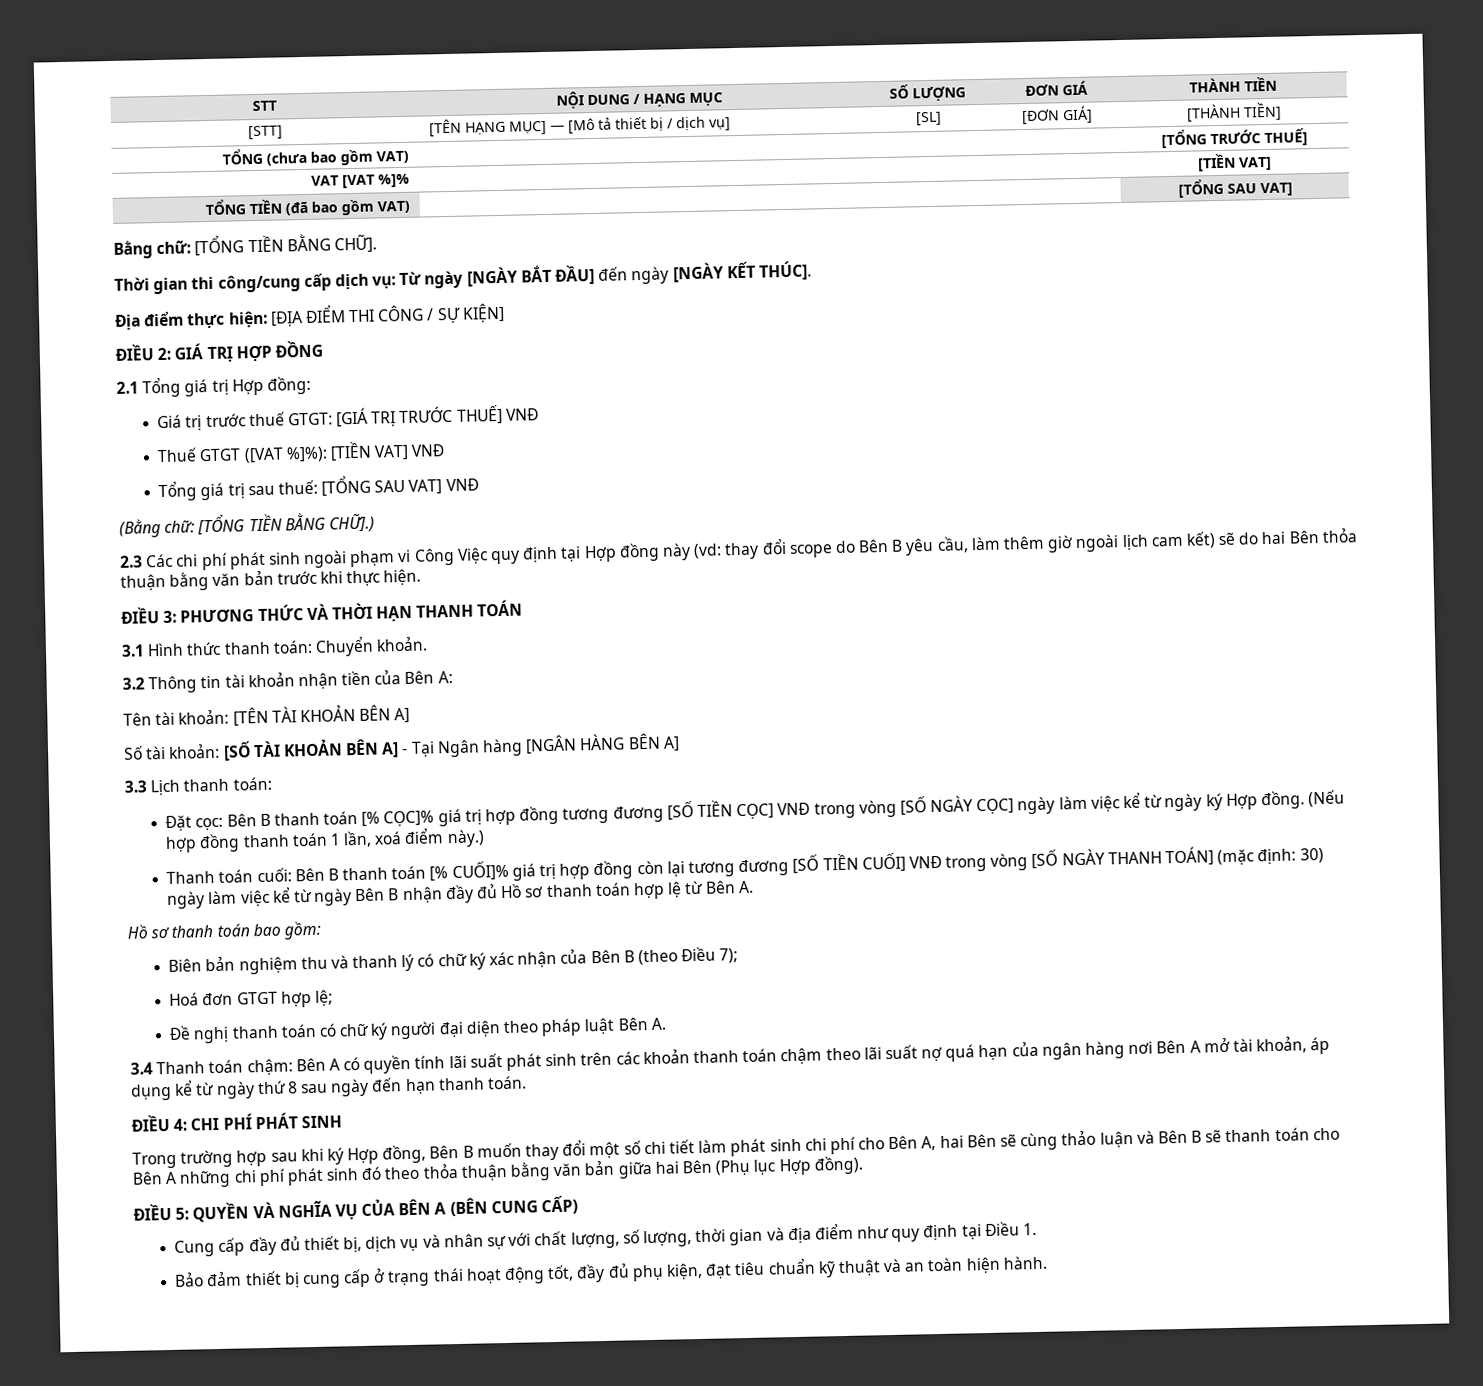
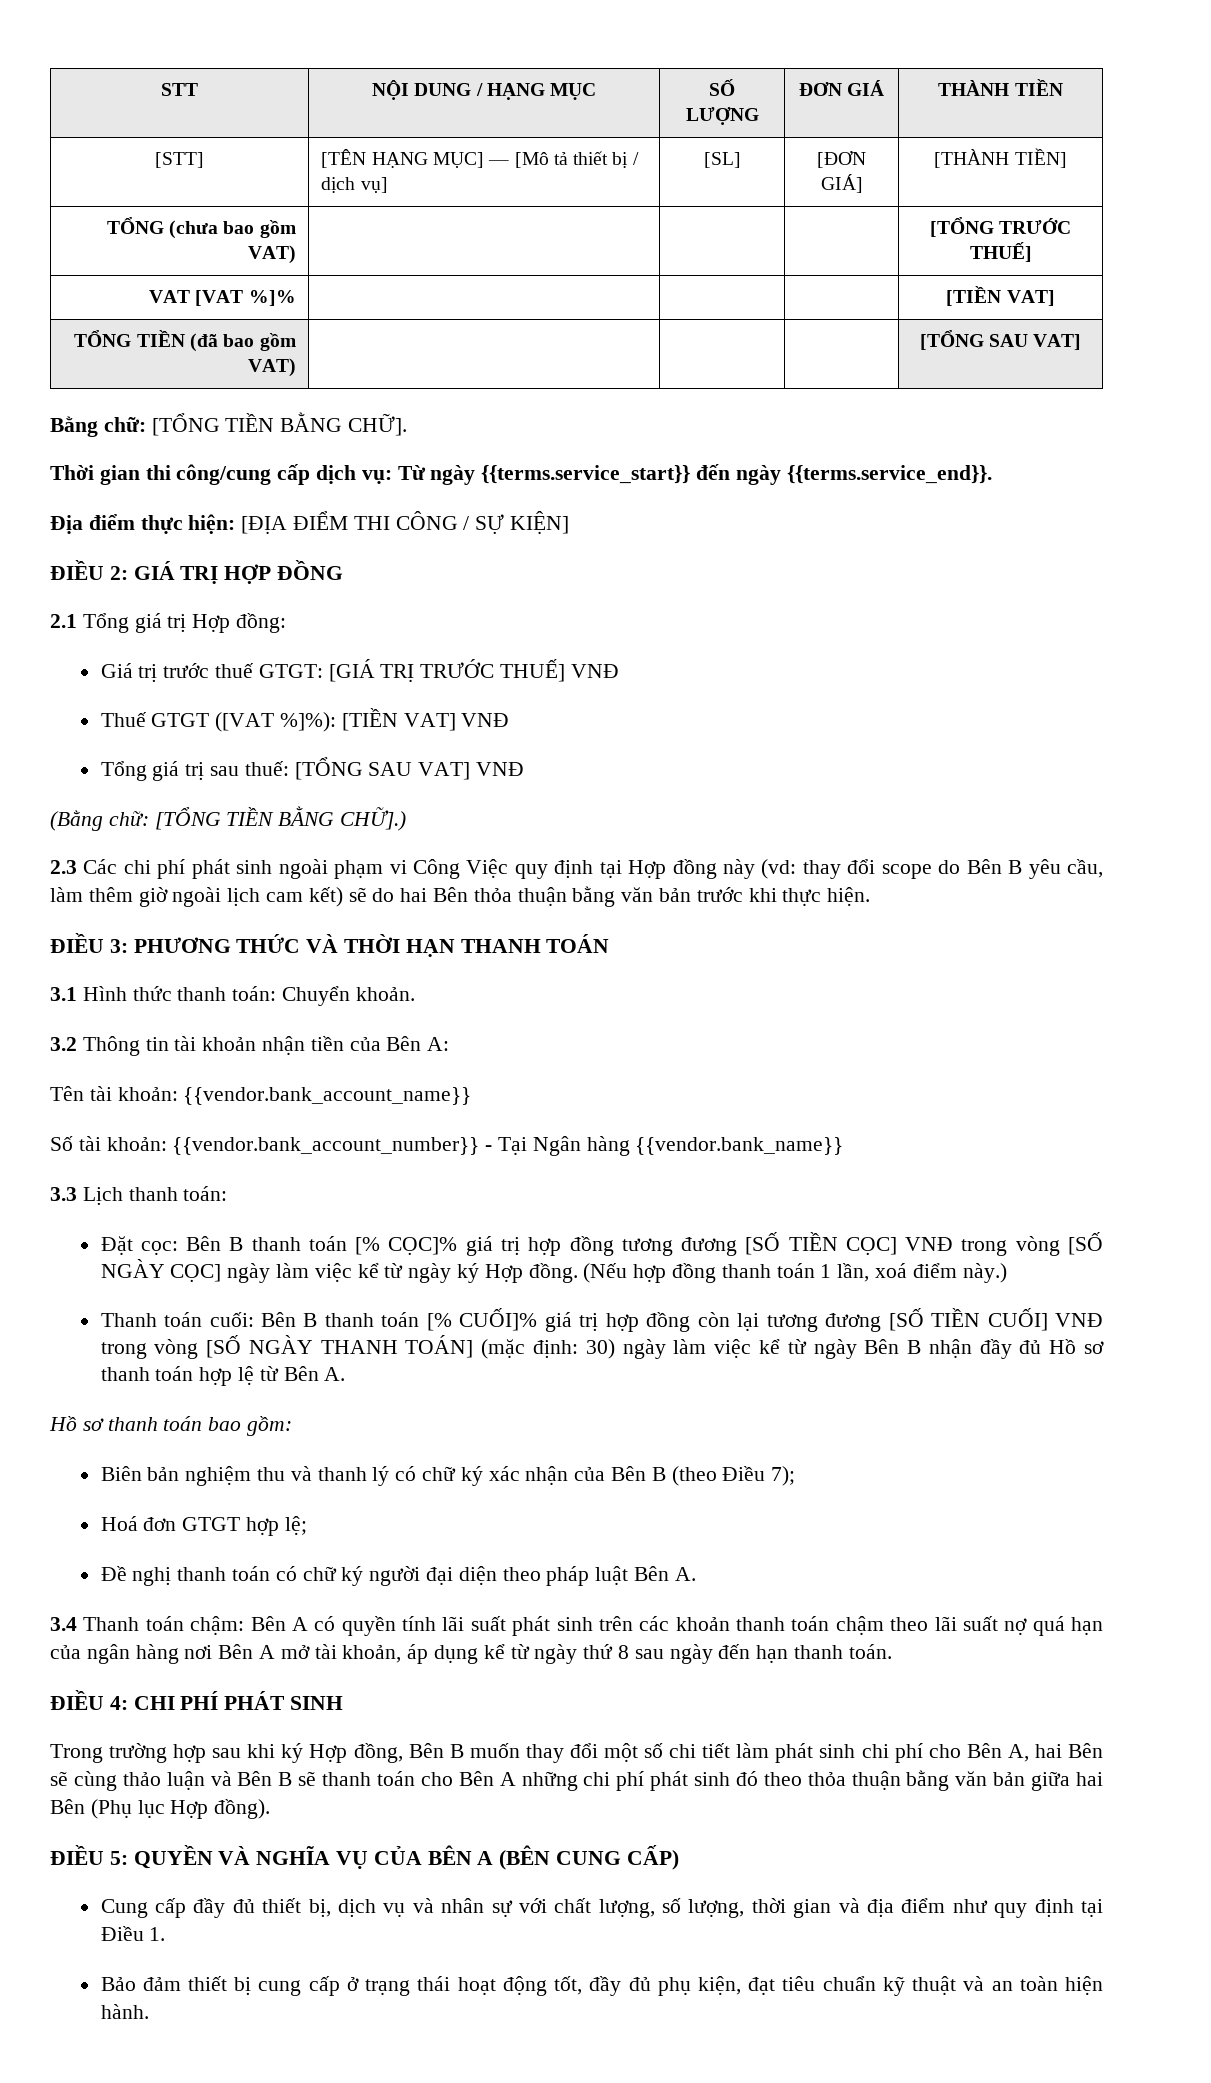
- Thời gian thi công/cung cấp dịch vụ: Từ ngày [NGÀY BẮT ĐẦU] đến ngày [NGÀY KẾT THÚC].
+ Thời gian thi công/cung cấp dịch vụ: Từ ngày {{terms.service_start}} đến ngày {{terms.service_end}}.
- Tên tài khoản: [TÊN TÀI KHOẢN BÊN A]
- Số tài khoản: [SỐ TÀI KHOẢN BÊN A] - Tại Ngân hàng [NGÂN HÀNG BÊN A]
+ Tên tài khoản: {{vendor.bank_account_name}}
+ Số tài khoản: {{vendor.bank_account_number}} - Tại Ngân hàng {{vendor.bank_name}}

